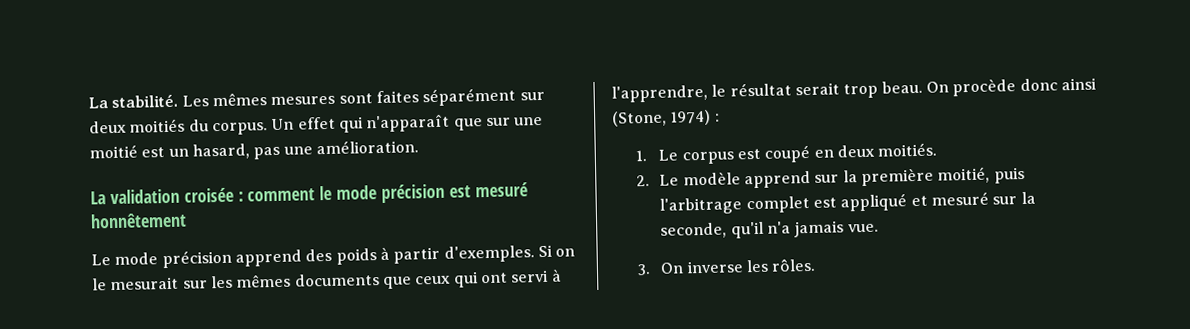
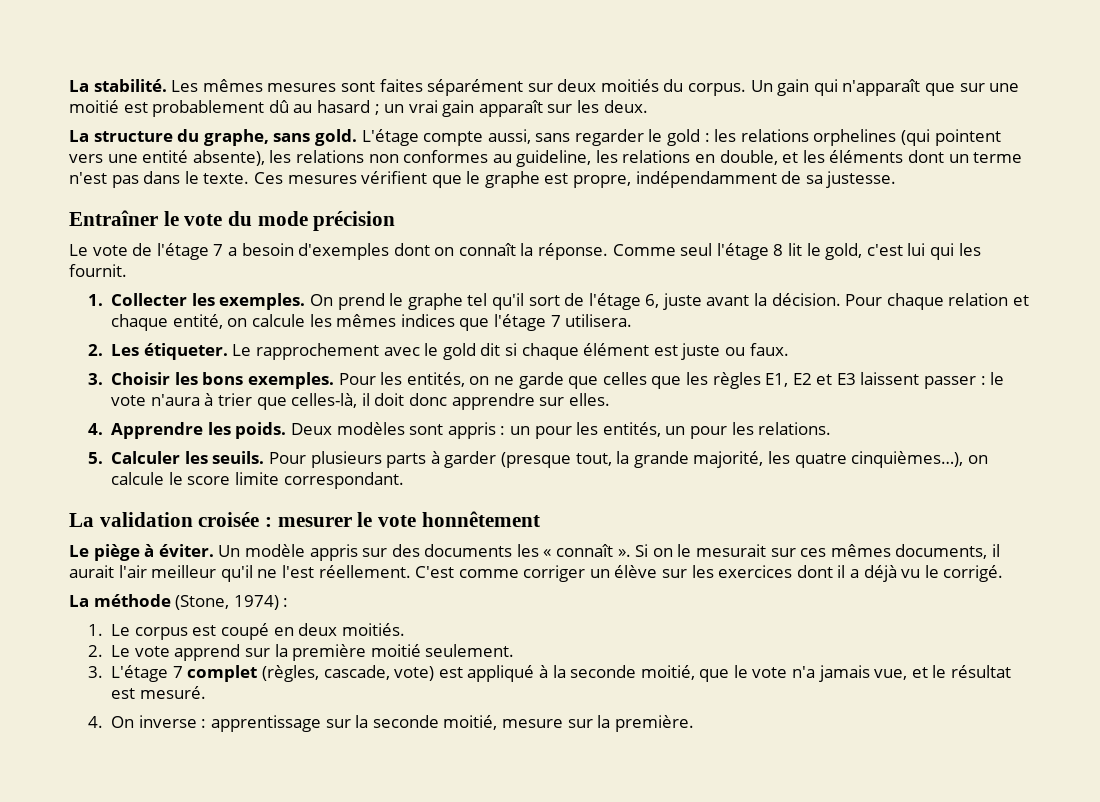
- Un effet qui n'apparaît que sur une moitié est un hasard, pas une amélioration.
- La validation croisée : comment le mode précision est mesuré honnêtement
- Le mode précision apprend des poids à partir d'exemples.
+ Un gain qui n'apparaît que sur une moitié est probablement dû au hasard ; un vrai gain apparaît sur les deux.
+ La structure du graphe, sans gold. L'étage compte aussi, sans regarder le gold : les relations orphelines (qui pointent vers une entité absente), les relations non conformes au guideline, les relations en double, et les éléments dont un terme n'est pas dans le texte. Ces mesures vérifient que le graphe est propre, indépendamment de sa justesse.
+ Entraîner le vote du mode précision
+ Le vote de l'étage 7 a besoin d'exemples dont on connaît la réponse. Comme seul l'étage 8 lit le gold, c'est lui qui les fournit.
+ 1. Collecter les exemples. On prend le graphe tel qu'il sort de l'étage 6, juste avant la décision. Pour chaque relation et chaque entité, on calcule les mêmes indices que l'étage 7 utilisera.
+ 2. Les étiqueter. Le rapprochement avec le gold dit si chaque élément est juste ou faux.
+ 3. Choisir les bons exemples. Pour les entités, on ne garde que celles que les règles E1, E2 et E3 laissent passer : le vote n'aura à trier que celles-là, il doit donc apprendre sur elles.
+ 4. Apprendre les poids. Deux modèles sont appris : un pour les entités, un pour les relations.
+ 5. Calculer les seuils. Pour plusieurs parts à garder (presque tout, la grande majorité, les quatre cinquièmes…), on calcule le score limite correspondant.
+ La validation croisée : mesurer le vote honnêtement
+ Le piège à éviter. Un modèle appris sur des documents les « connaît ».
- Si on le mesurait sur les mêmes documents que ceux qui ont servi à l'apprendre, le résultat serait trop beau. On procède donc ainsi (Stone, 1974) :
+ Si on le mesurait sur ces mêmes documents, il aurait l'air meilleur qu'il ne l'est réellement. C'est comme corriger un élève sur les exercices dont il a déjà vu le corrigé.
+ La méthode (Stone, 1974) :
- 2. Le modèle apprend sur la première moitié, puis l'arbitrage complet est appliqué et mesuré sur la seconde, qu'il n'a jamais vue.
- 3. On inverse les rôles.
+ 2. Le vote apprend sur la première moitié seulement.
+ 3. L'étage 7 complet (règles, cascade, vote) est appliqué à la seconde moitié, que le vote n'a jamais vue, et le résultat est mesuré.
+ 4. On inverse : apprentissage sur la seconde moitié, mesure sur la première.

